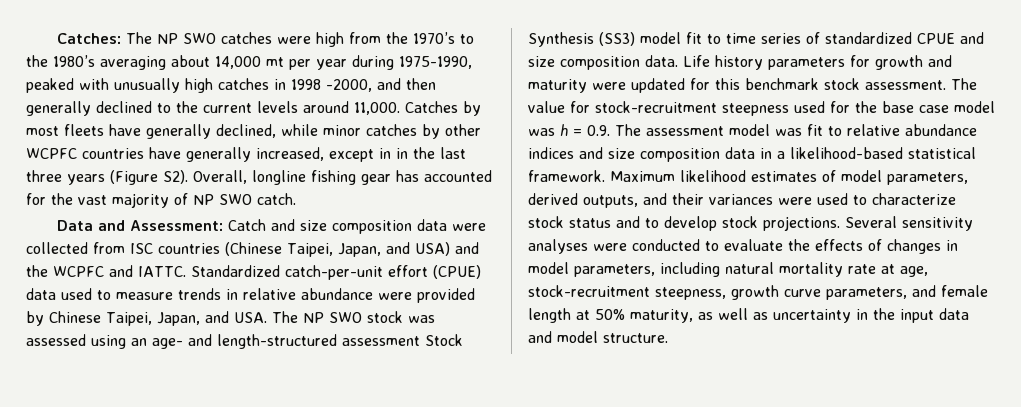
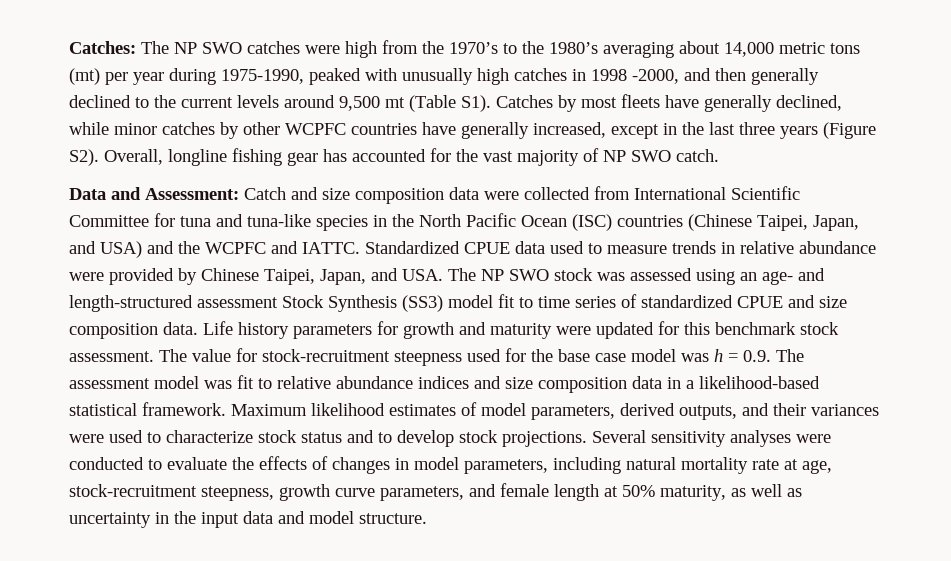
- The NP SWO catches were high from the 1970’s to the 1980’s averaging about 14,000 mt per year during 1975-1990, peaked with unusually high catches in 1998 -2000, and then generally declined to the current levels around 11,000. Catches by most fleets have generally declined, while minor catches by other WCPFC countries have generally increased, except in in the last three years (Figure S2). Overall, longline fishing gear has accounted for the vast majority of NP SWO catch.
+ The NP SWO catches were high from the 1970’s to the 1980’s averaging about 14,000 metric tons (mt) per year during 1975-1990, peaked with unusually high catches in 1998 -2000, and then generally declined to the current levels around 9,500 mt (Table S1). Catches by most fleets have generally declined, while minor catches by other WCPFC countries have generally increased, except in the last three years (Figure S2). Overall, longline fishing gear has accounted for the vast majority of NP SWO catch.
- Data and Assessment: Catch and size composition data were collected from ISC countries (Chinese Taipei, Japan, and USA) and the WCPFC and IATTC.
+ Data and Assessment: Catch and size composition data were collected from International Scientific Committee for tuna and tuna-like species in the North Pacific Ocean (ISC) countries (Chinese Taipei, Japan, and USA) and the WCPFC and IATTC.
- Standardized catch-per-unit effort (CPUE) data used to measure trends in relative abundance were provided by Chinese Taipei, Japan, and USA. The NP SWO stock was assessed using an age- and length-structured assessment Stock Synthesis (SS3) model fit to time series of standardized CPUE and size composition data.
+ Standardized CPUE data used to measure trends in relative abundance were provided by Chinese Taipei, Japan, and USA. The NP SWO stock was assessed using an age- and length-structured assessment Stock Synthesis (SS3) model fit to time series of standardized CPUE and size composition data.

